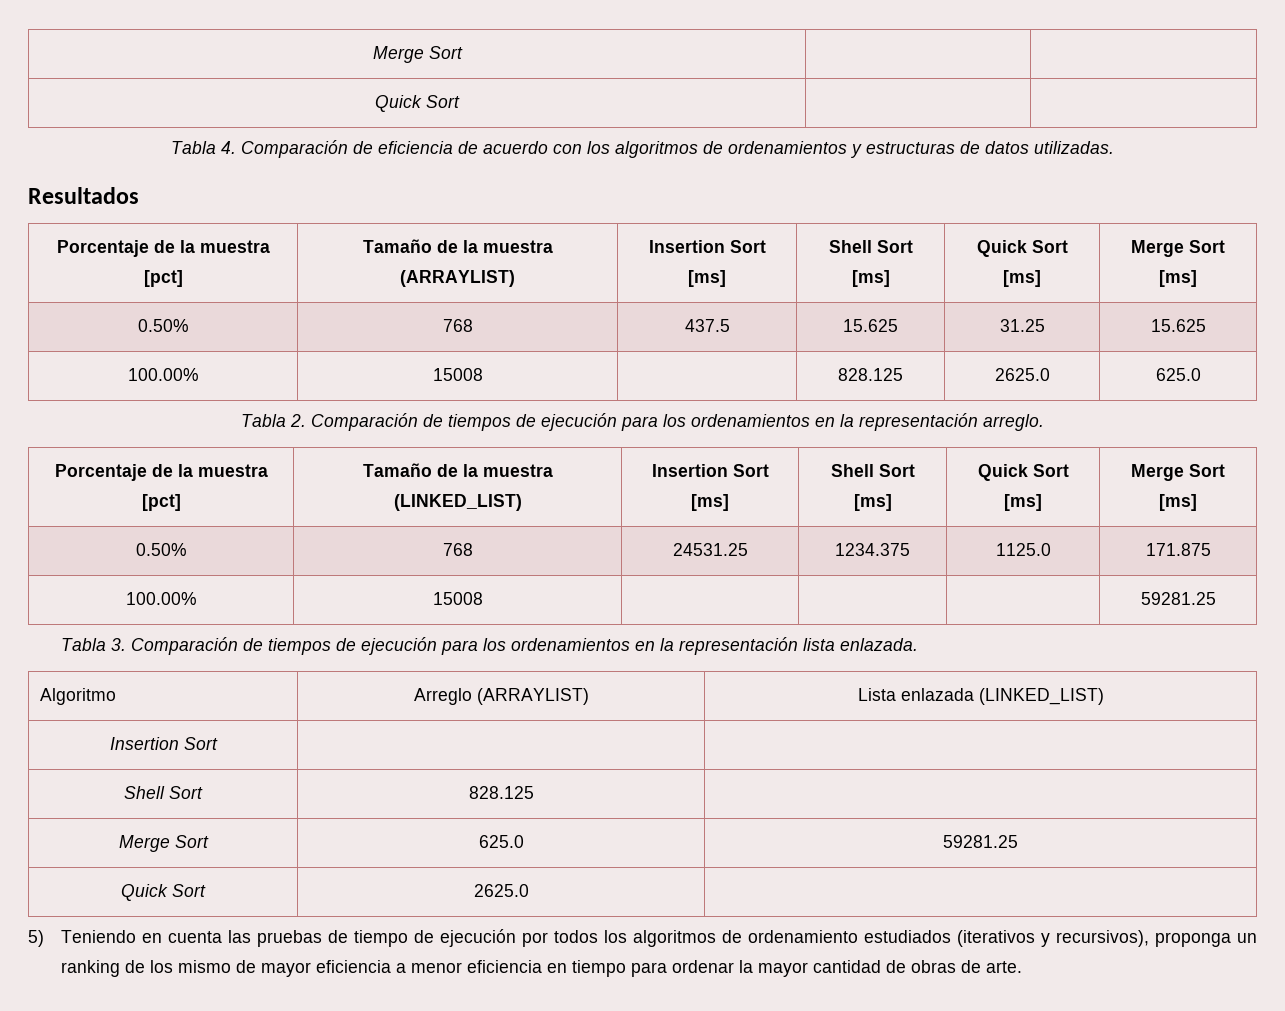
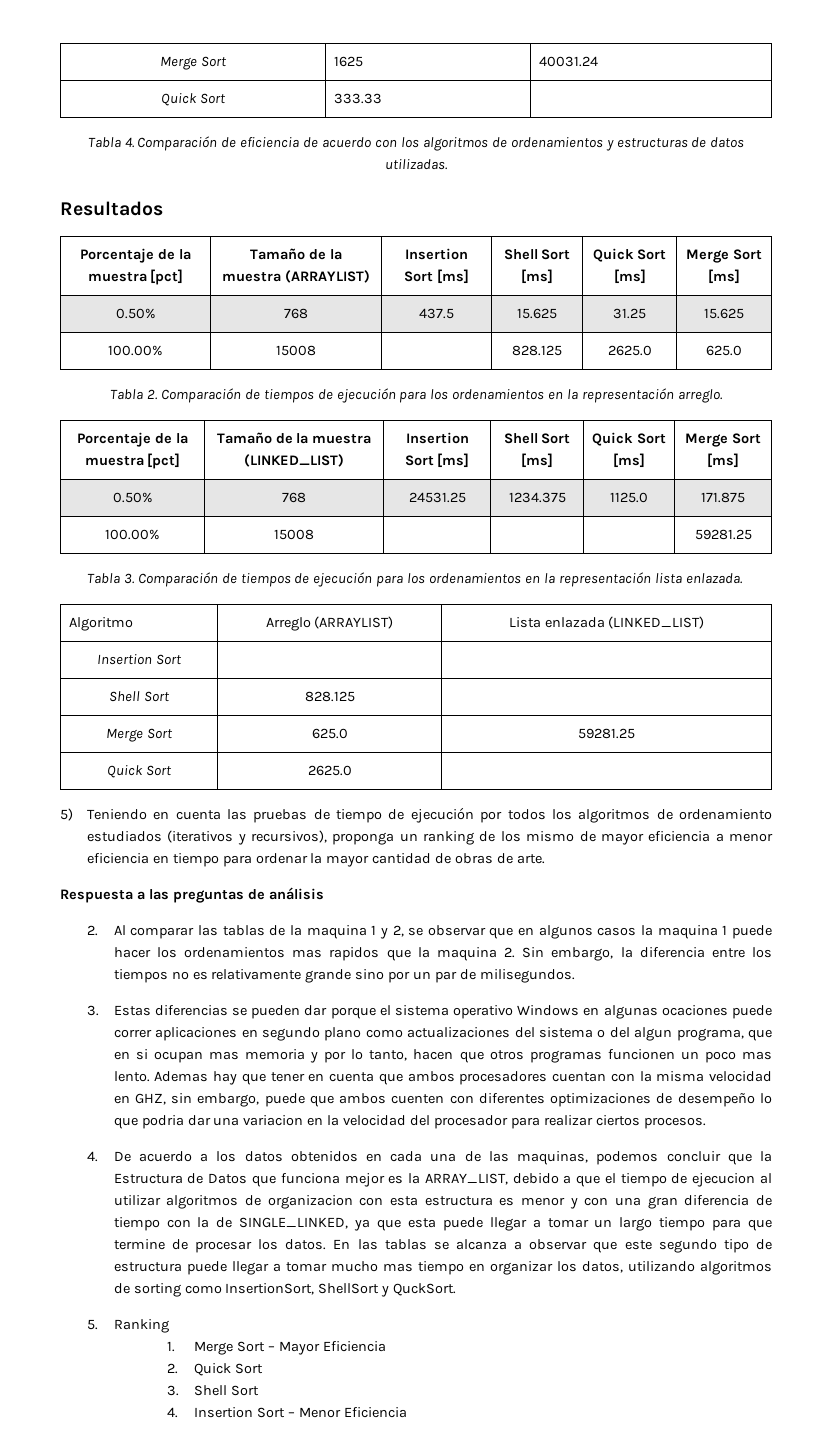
- Merge Sort | |
- Quick Sort | |
+ Merge Sort | 1625 | 40031.24
+ Quick Sort | 333.33 |
+ Respuesta a las preguntas de análisis
+ 2. Al comparar las tablas de la maquina 1 y 2, se observar que en algunos casos la maquina 1 puede hacer los ordenamientos mas rapidos que la maquina 2. Sin embargo, la diferencia entre los tiempos no es relativamente grande sino por un par de milisegundos.
+ 3. Estas diferencias se pueden dar porque el sistema operativo Windows en algunas ocaciones puede correr aplicaciones en segundo plano como actualizaciones del sistema o del algun programa, que en si ocupan mas memoria y por lo tanto, hacen que otros programas funcionen un poco mas lento. Ademas hay que tener en cuenta que ambos procesadores cuentan con la misma velocidad en GHZ, sin embargo, puede que ambos cuenten con diferentes optimizaciones de desempeño lo que podria dar una variacion en la velocidad del procesador para realizar ciertos procesos.
+ 4. De acuerdo a los datos obtenidos en cada una de las maquinas, podemos concluir que la Estructura de Datos que funciona mejor es la ARRAY_LIST, debido a que el tiempo de ejecucion al utilizar algoritmos de organizacion con esta estructura es menor y con una gran diferencia de tiempo con la de SINGLE_LINKED, ya que esta puede llegar a tomar un largo tiempo para que termine de procesar los datos. En las tablas se alcanza a observar que este segundo tipo de estructura puede llegar a tomar mucho mas tiempo en organizar los datos, utilizando algoritmos de sorting como InsertionSort, ShellSort y QuckSort.
+ 5. Ranking
+ 1. Merge Sort – Mayor Eficiencia
+ 2. Quick Sort
+ 3. Shell Sort
+ 4. Insertion Sort – Menor Eficiencia

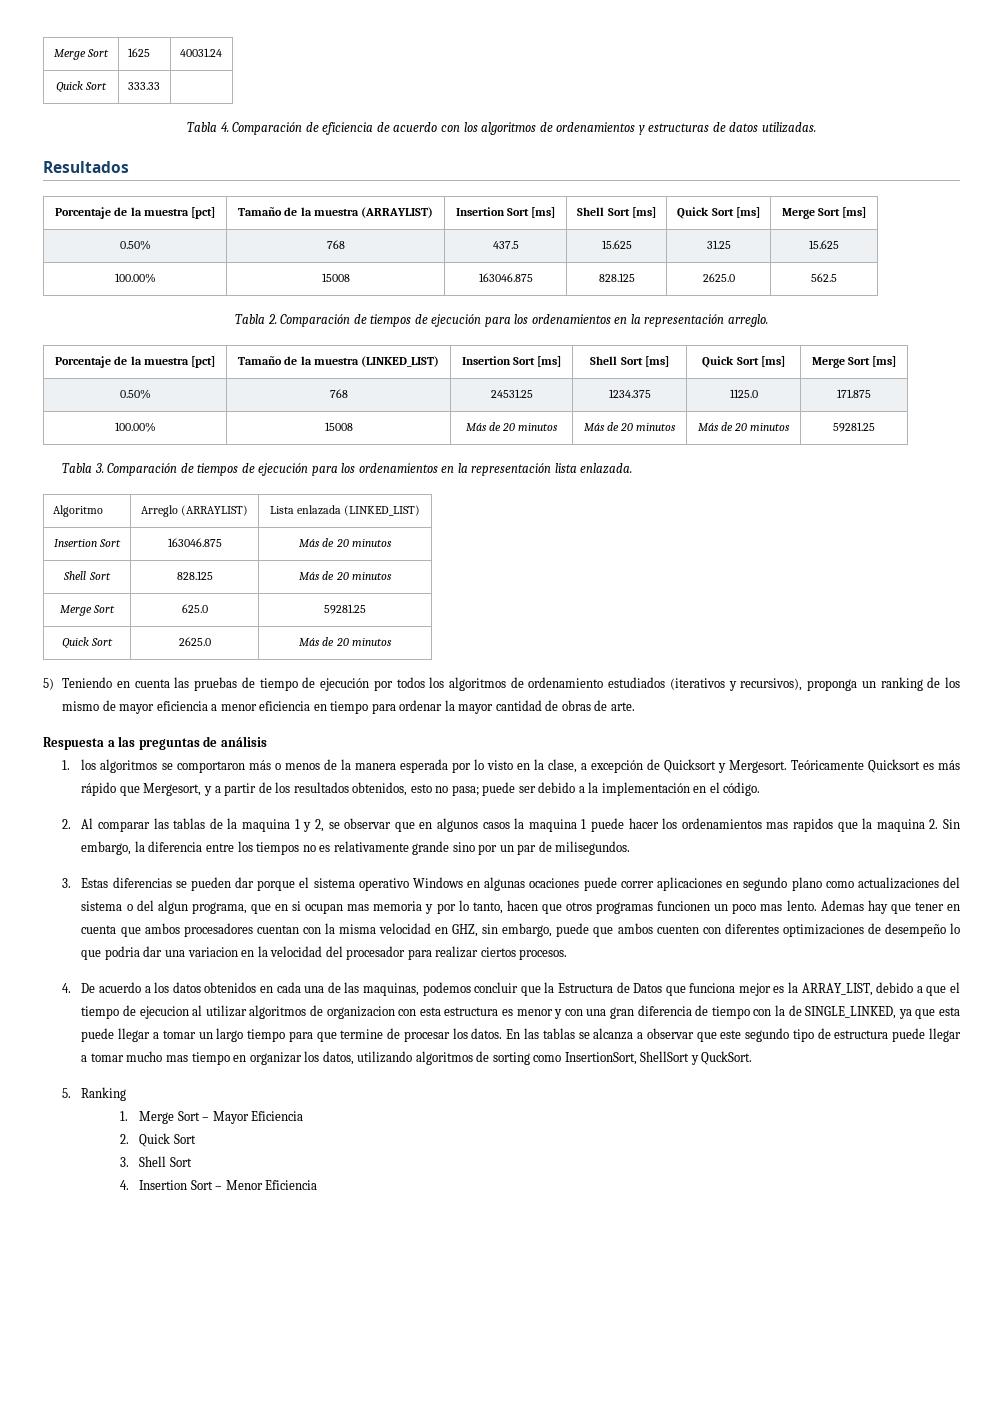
- 100.00% | 15008 | | 828.125 | 2625.0 | 625.0
+ 100.00% | 15008 | 163046.875 | 828.125 | 2625.0 | 562.5
- 100.00% | 15008 | | | | 59281.25
+ 100.00% | 15008 | Más de 20 minutos | Más de 20 minutos | Más de 20 minutos | 59281.25
- Insertion Sort | |
+ Insertion Sort | 163046.875 | Más de 20 minutos
- Shell Sort | 828.125 |
+ Shell Sort | 828.125 | Más de 20 minutos
- Quick Sort | 2625.0 |
+ Quick Sort | 2625.0 | Más de 20 minutos
+ 1. los algoritmos se comportaron más o menos de la manera esperada por lo visto en la clase, a excepción de Quicksort y Mergesort. Teóricamente Quicksort es más rápido que Mergesort, y a partir de los resultados obtenidos, esto no pasa; puede ser debido a la implementación en el código.

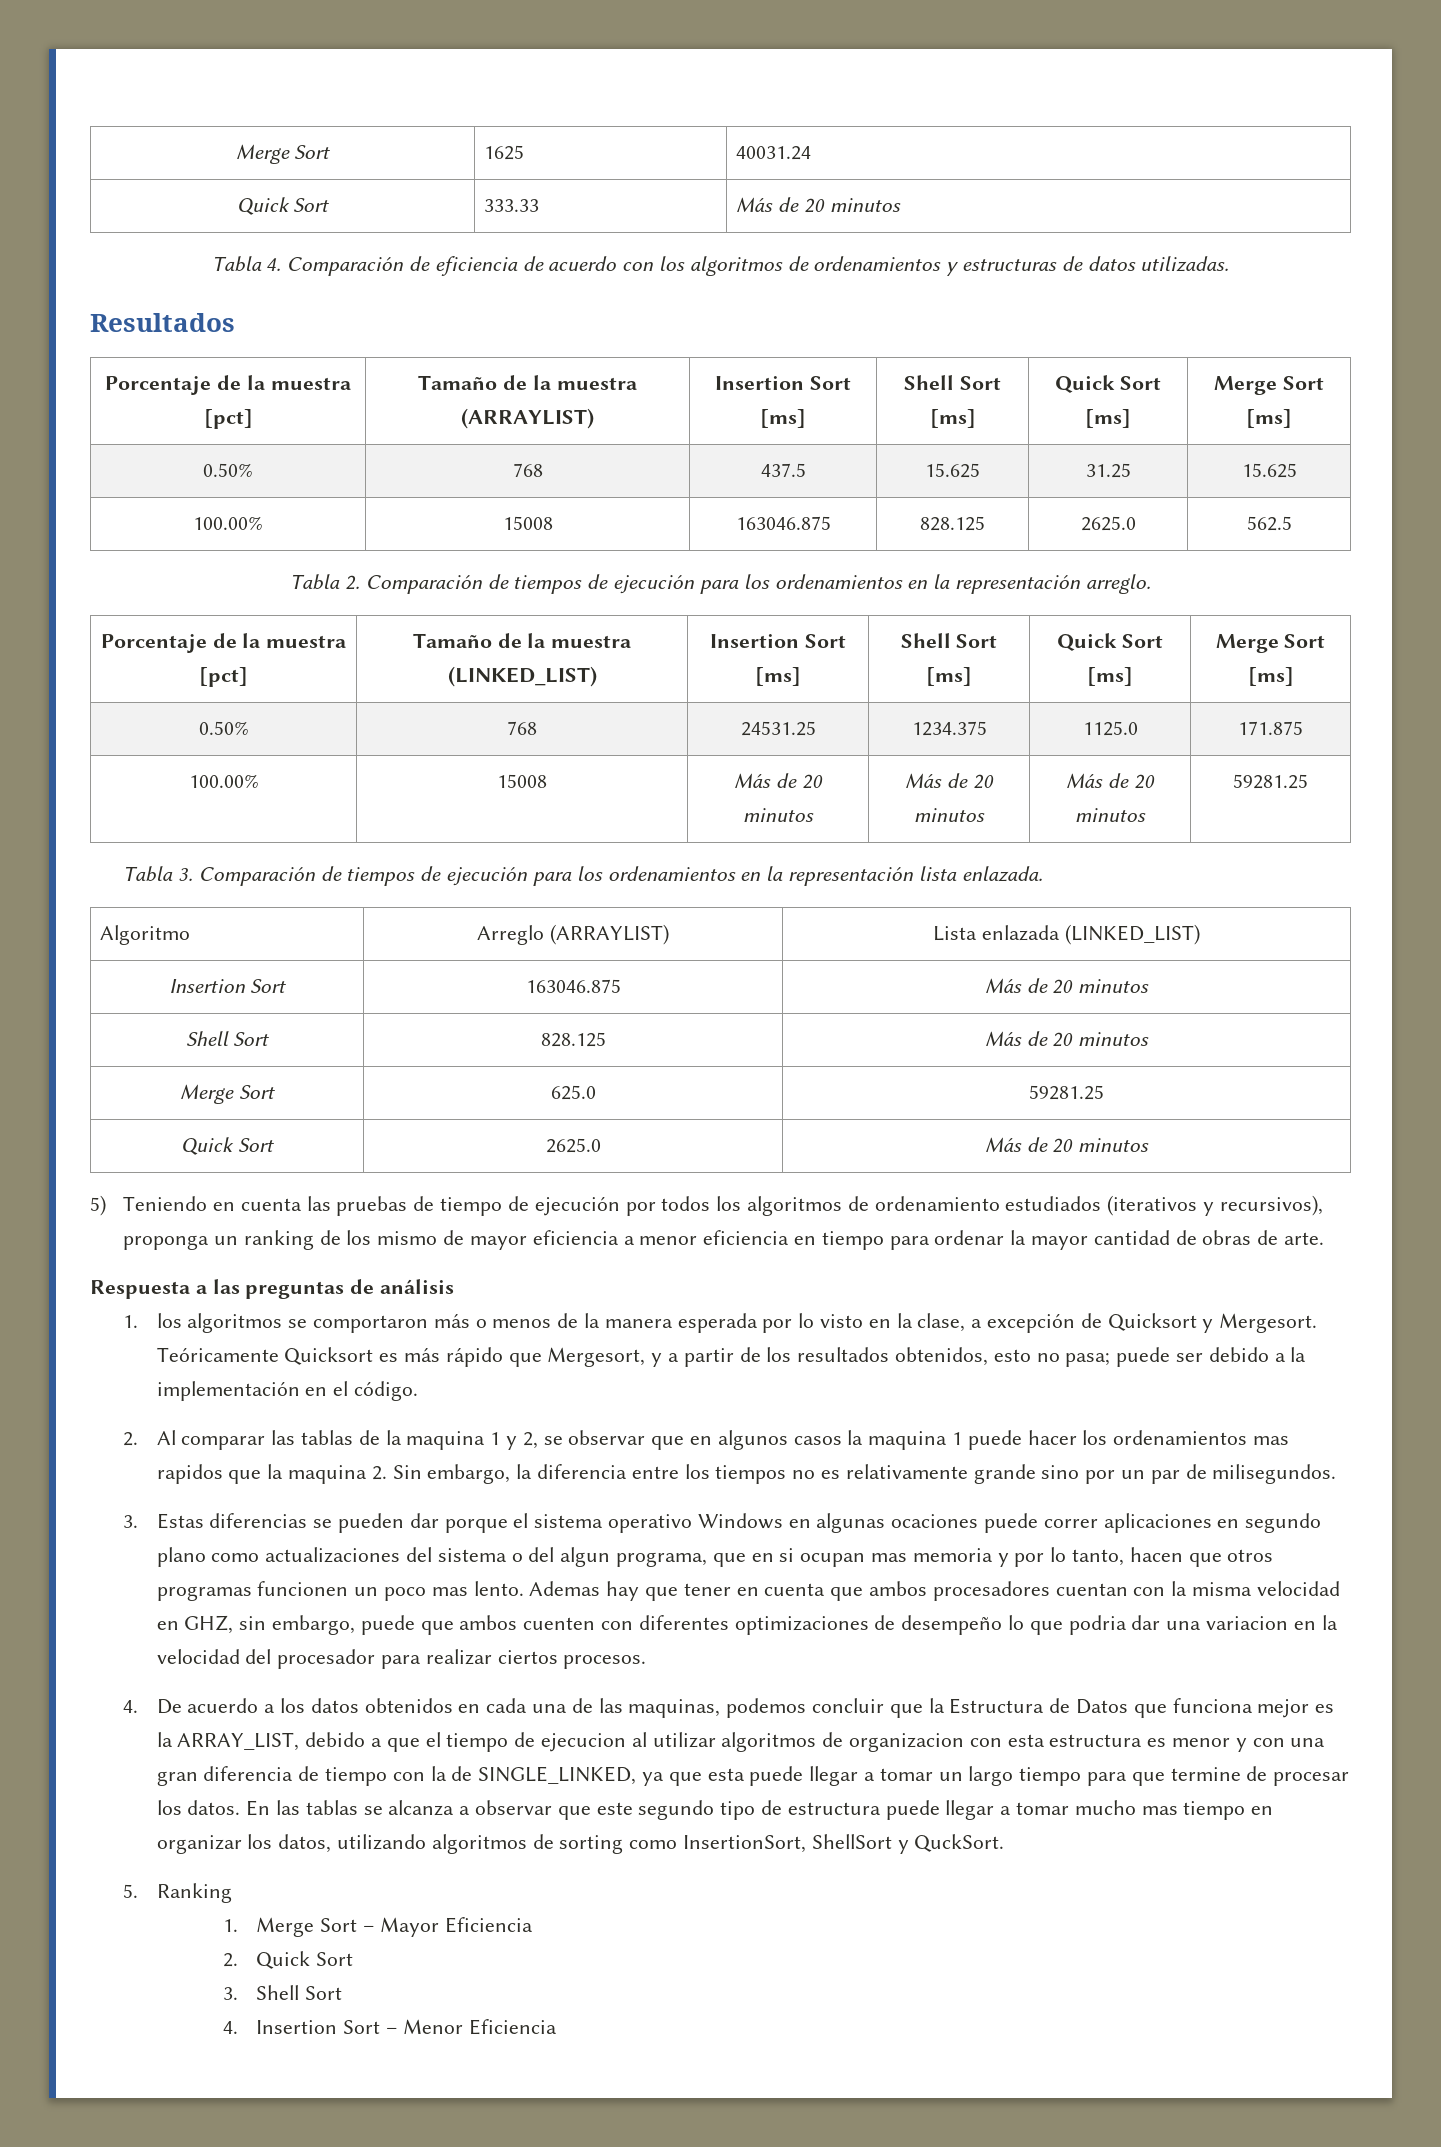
- Quick Sort | 333.33 |
+ Quick Sort | 333.33 | Más de 20 minutos

